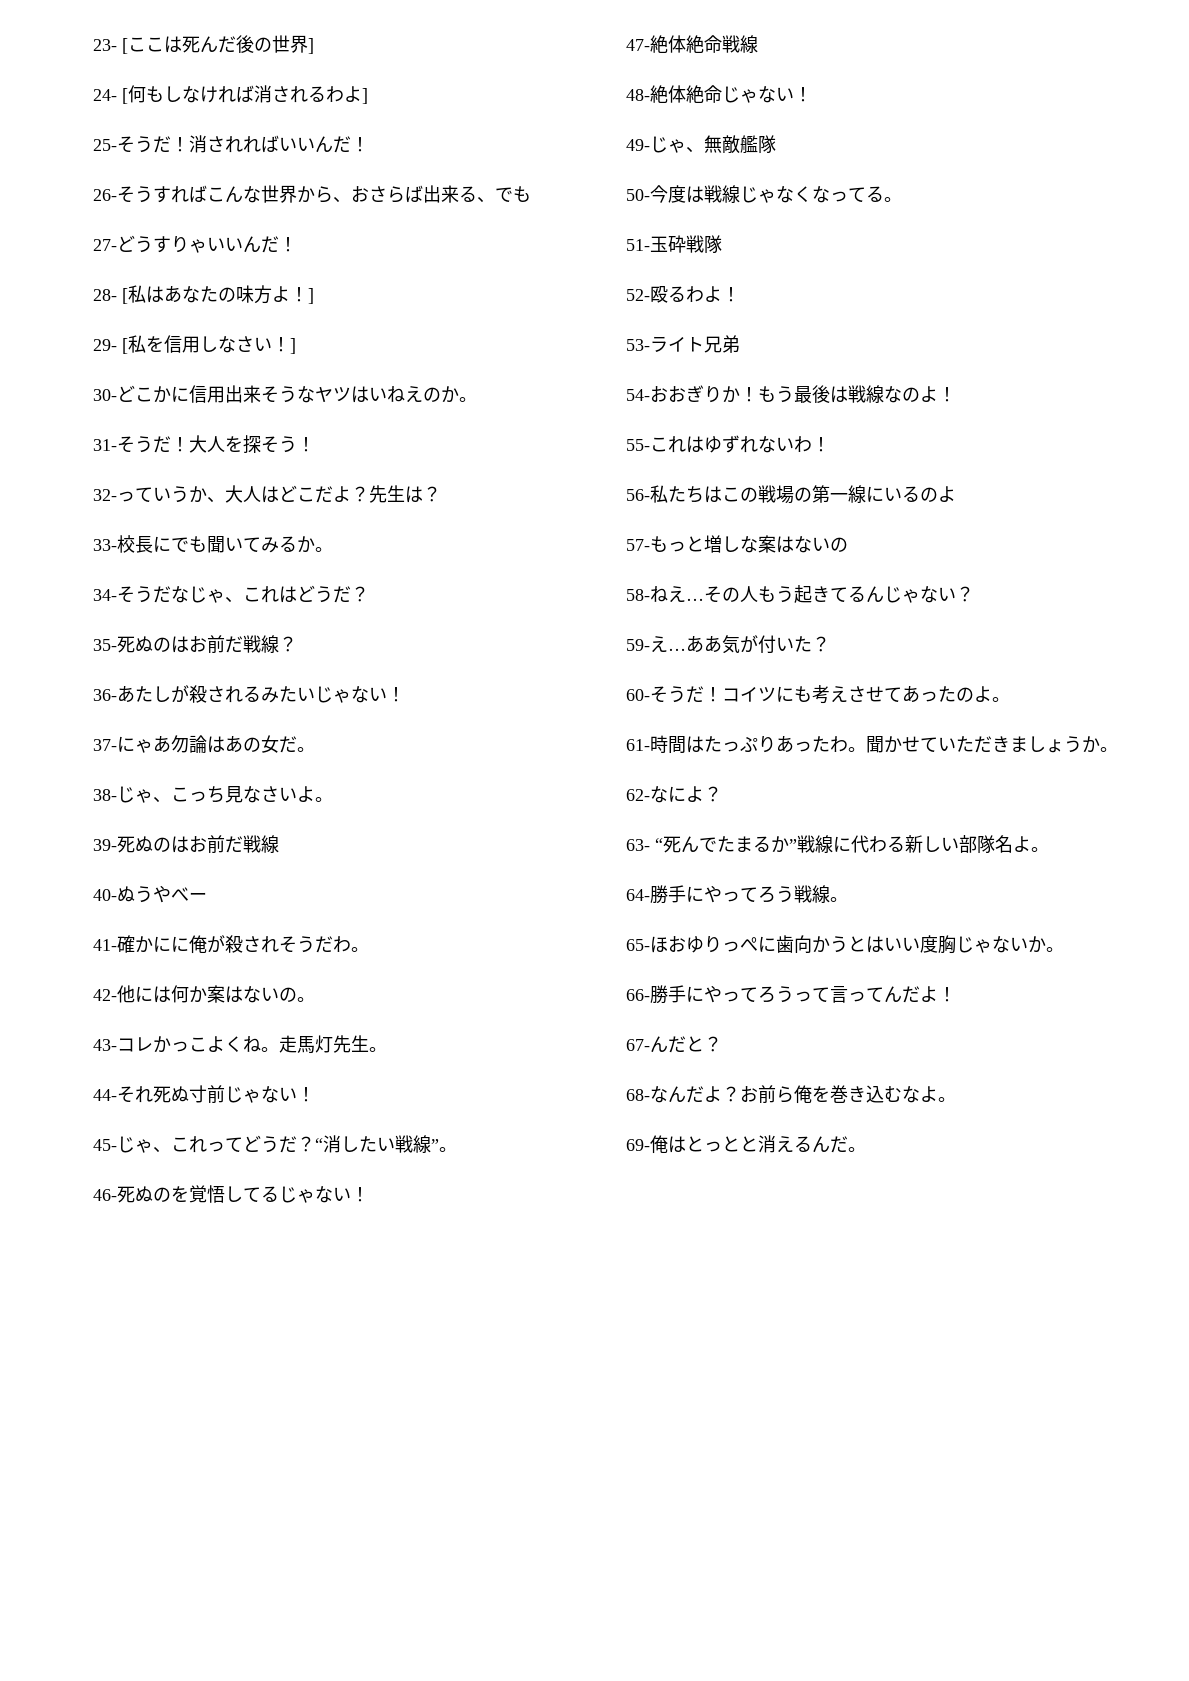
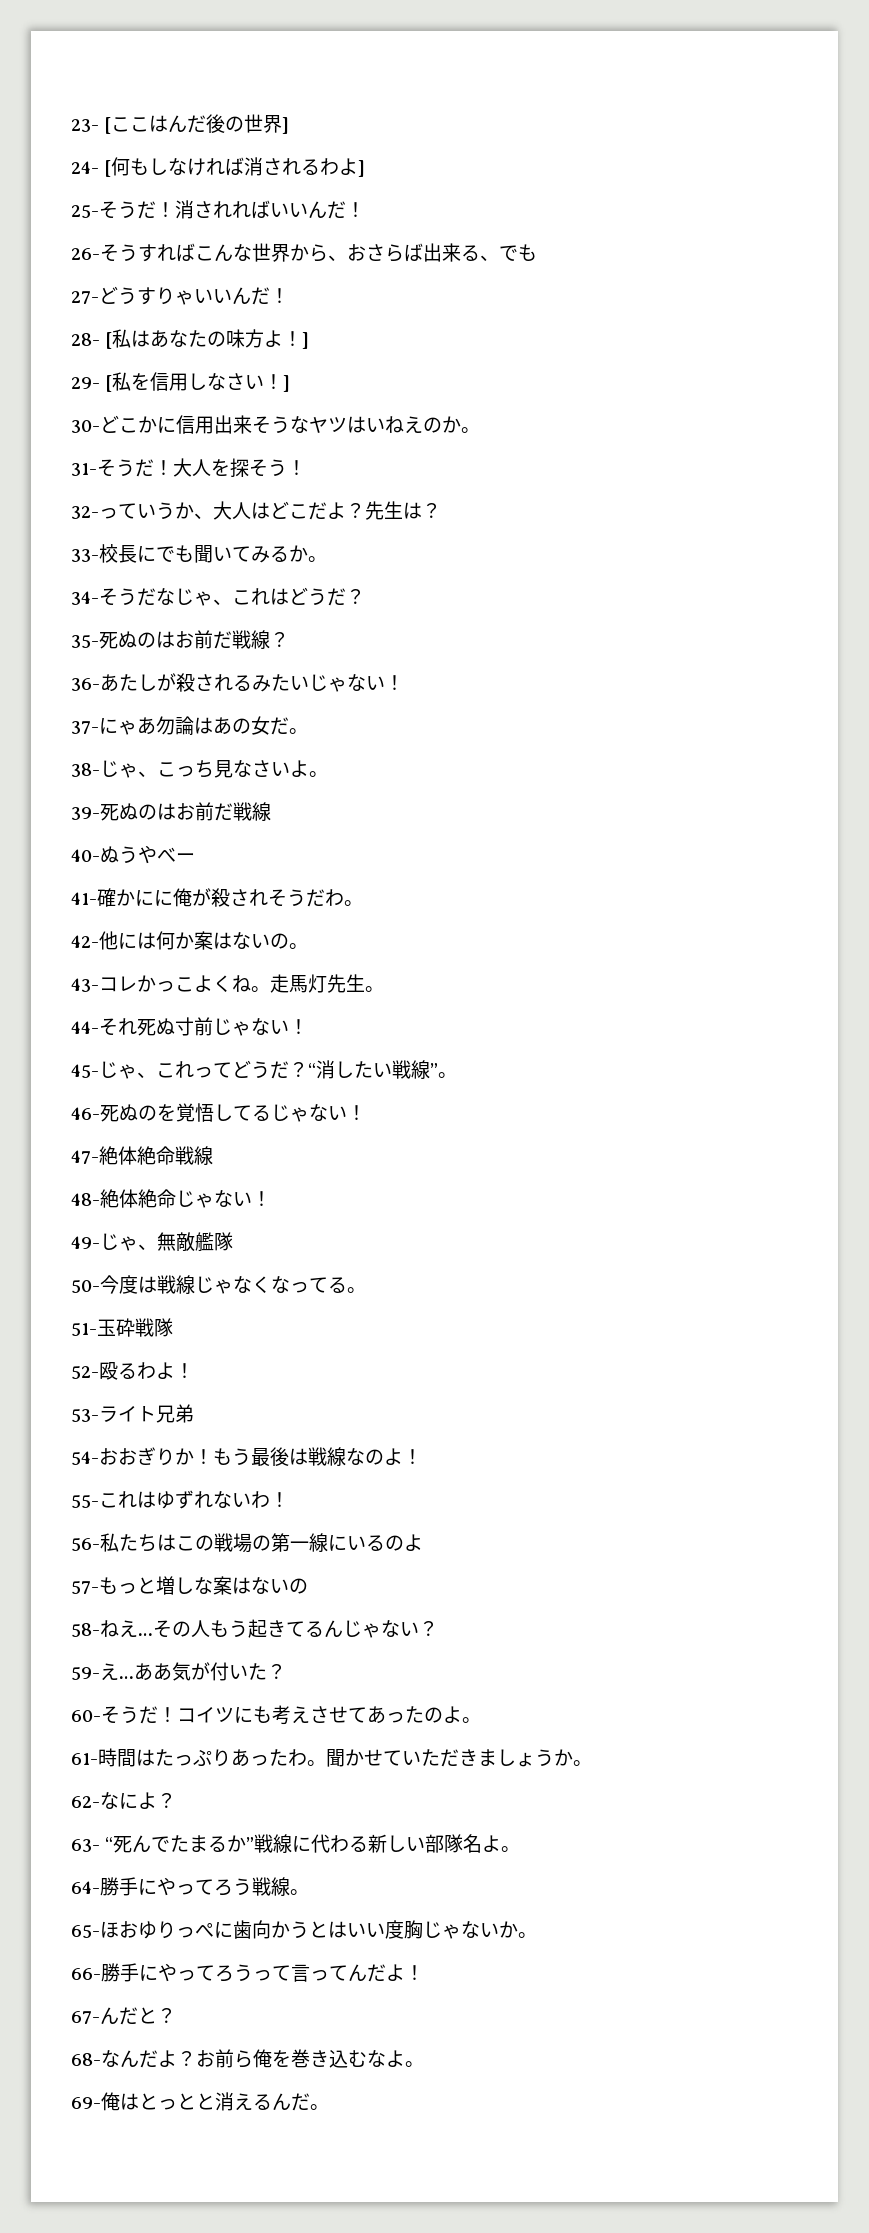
- 23- [ここは死んだ後の世界]
+ 23- [ここはんだ後の世界]

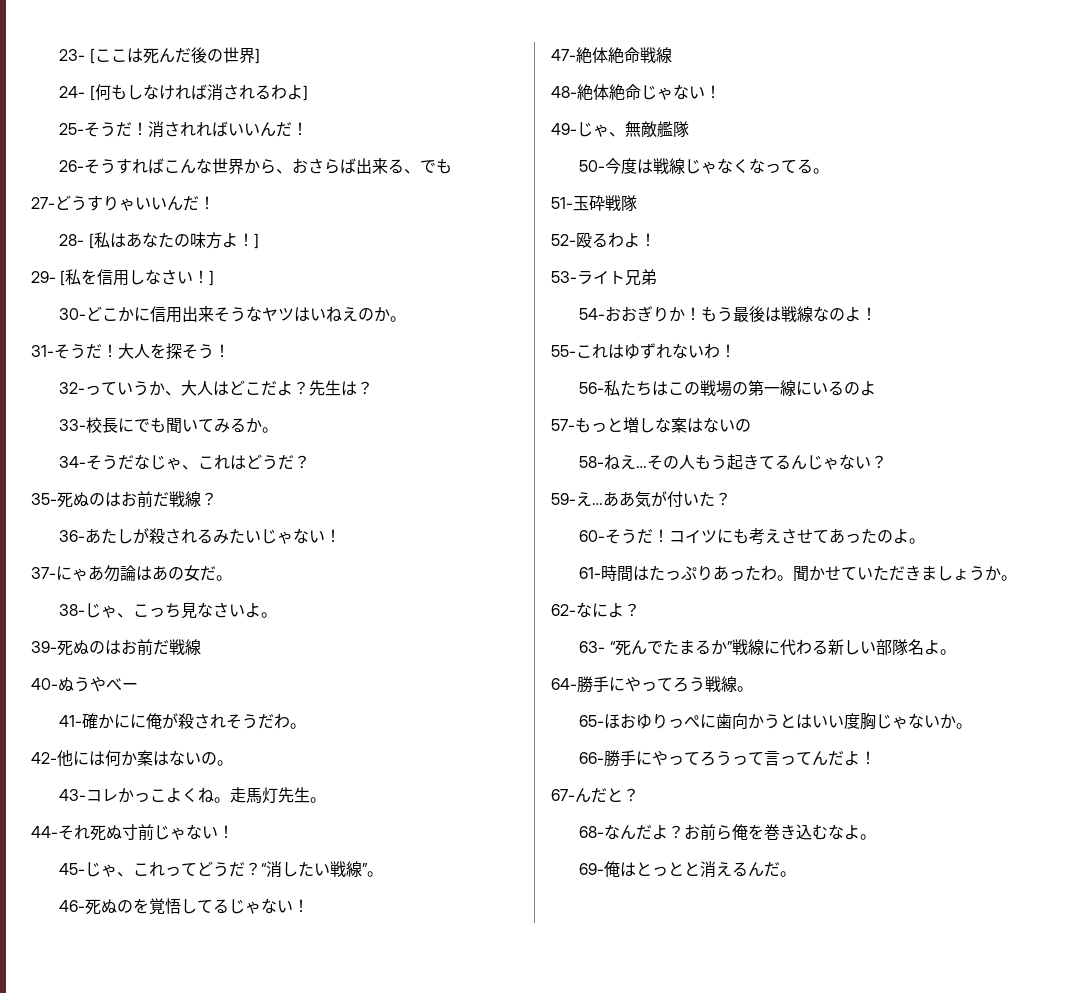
- 23- [ここはんだ後の世界]
+ 23- [ここは死んだ後の世界]

